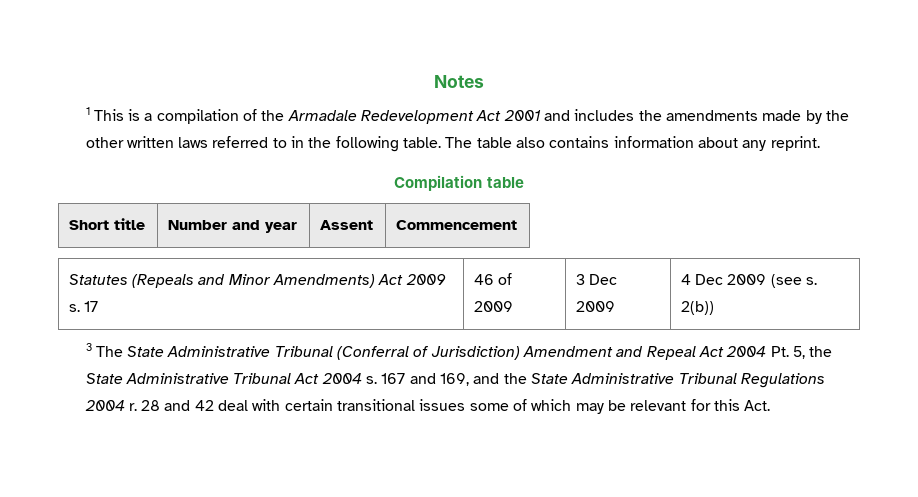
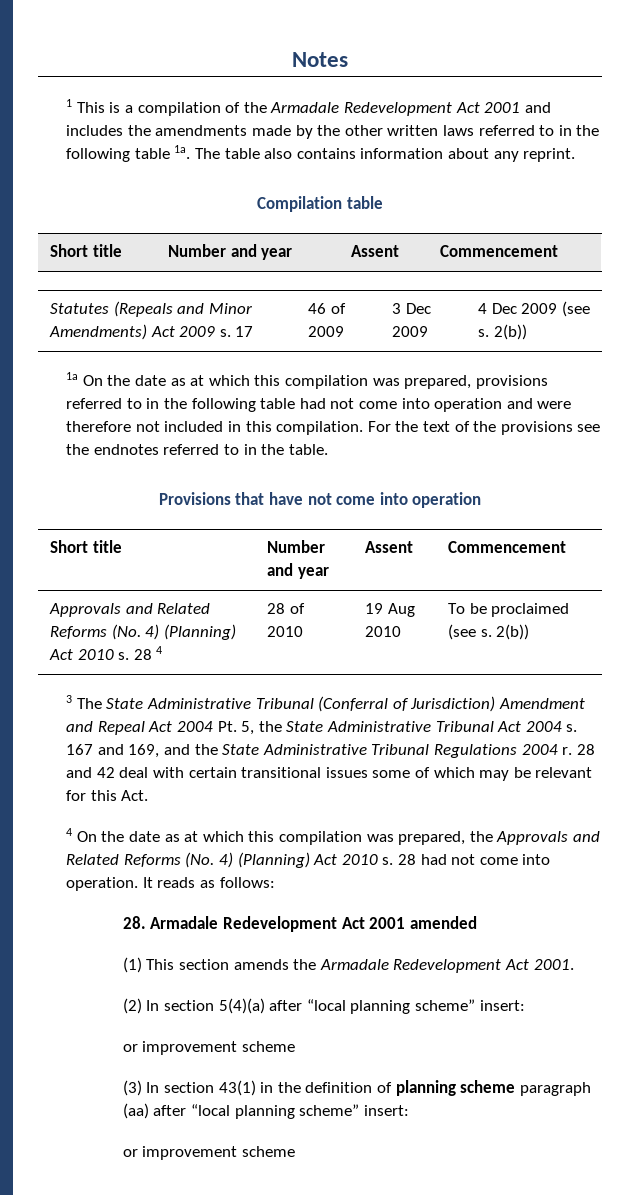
- 1 This is a compilation of the Armadale Redevelopment Act 2001 and includes the amendments made by the other written laws referred to in the following table.
+ 1 This is a compilation of the Armadale Redevelopment Act 2001 and includes the amendments made by the other written laws referred to in the following table 1a.
+ 1a On the date as at which this compilation was prepared, provisions referred to in the following table had not come into operation and were therefore not included in this compilation. For the text of the provisions see the endnotes referred to in the table.
+ Provisions that have not come into operation
+ Short title | Number and year | Assent | Commencement
+ Approvals and Related Reforms (No. 4) (Planning) Act 2010 s. 28 4 | 28 of 2010 | 19 Aug 2010 | To be proclaimed (see s. 2(b))
+ 4 On the date as at which this compilation was prepared, the Approvals and Related Reforms (No. 4) (Planning) Act 2010 s. 28 had not come into operation. It reads as follows:
+ 28. Armadale Redevelopment Act 2001 amended
+ (1) This section amends the Armadale Redevelopment Act 2001.
+ (2) In section 5(4)(a) after “local planning scheme” insert:
+ or improvement scheme
+ (3) In section 43(1) in the definition of planning scheme paragraph (aa) after “local planning scheme” insert:
+ or improvement scheme

